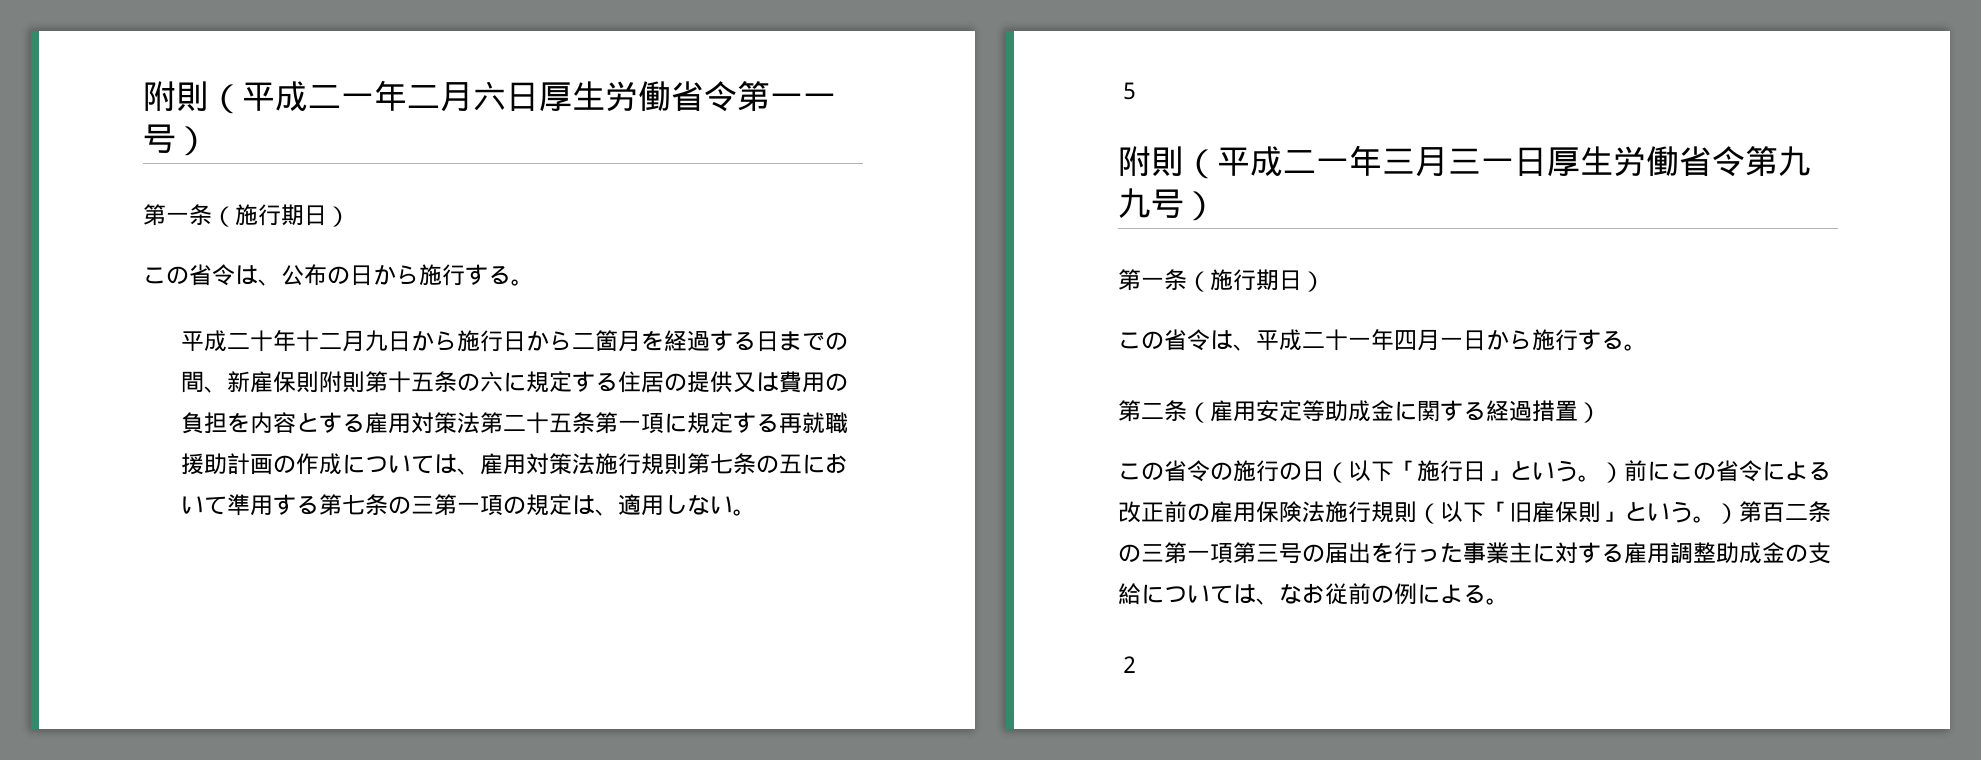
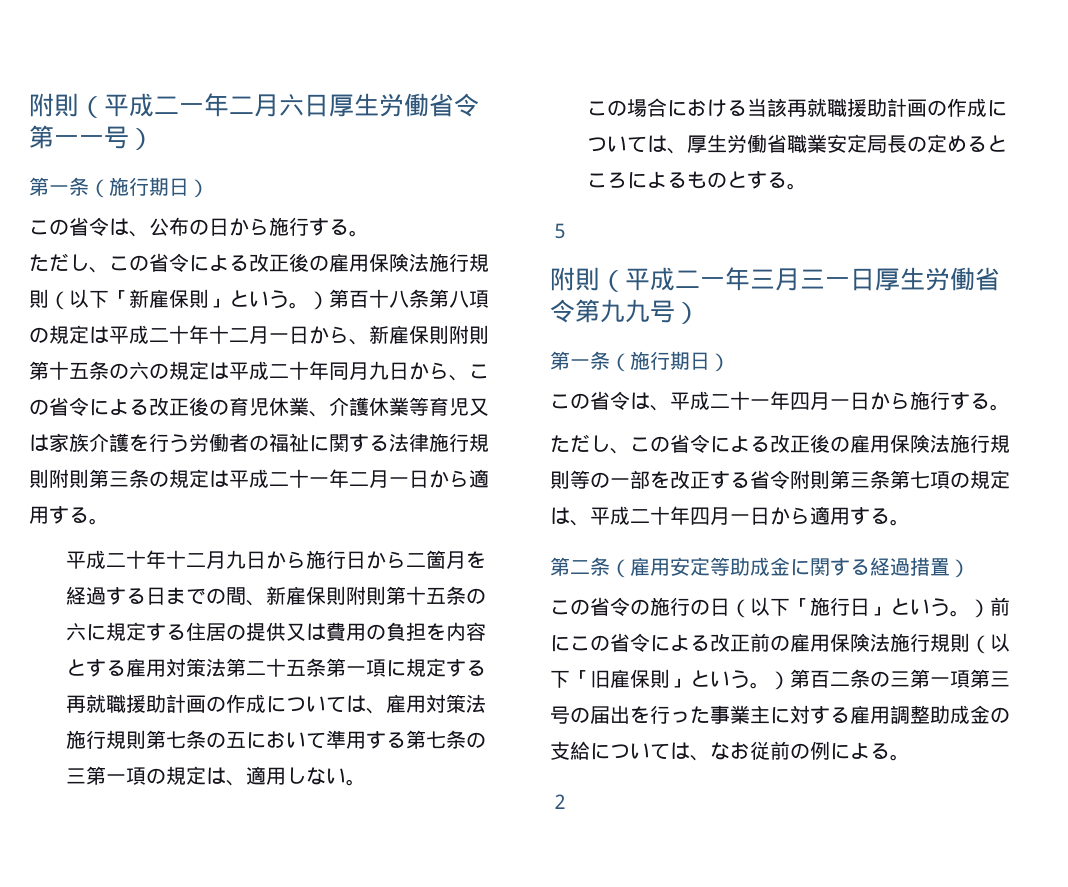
+ ただし、この省令による改正後の雇用保険法施行規則（以下「新雇保則」という。）第百十八条第八項の規定は平成二十年十二月一日から、新雇保則附則第十五条の六の規定は平成二十年同月九日から、この省令による改正後の育児休業、介護休業等育児又は家族介護を行う労働者の福祉に関する法律施行規則附則第三条の規定は平成二十一年二月一日から適用する。
+ この場合における当該再就職援助計画の作成については、厚生労働省職業安定局長の定めるところによるものとする。
+ ただし、この省令による改正後の雇用保険法施行規則等の一部を改正する省令附則第三条第七項の規定は、平成二十年四月一日から適用する。

